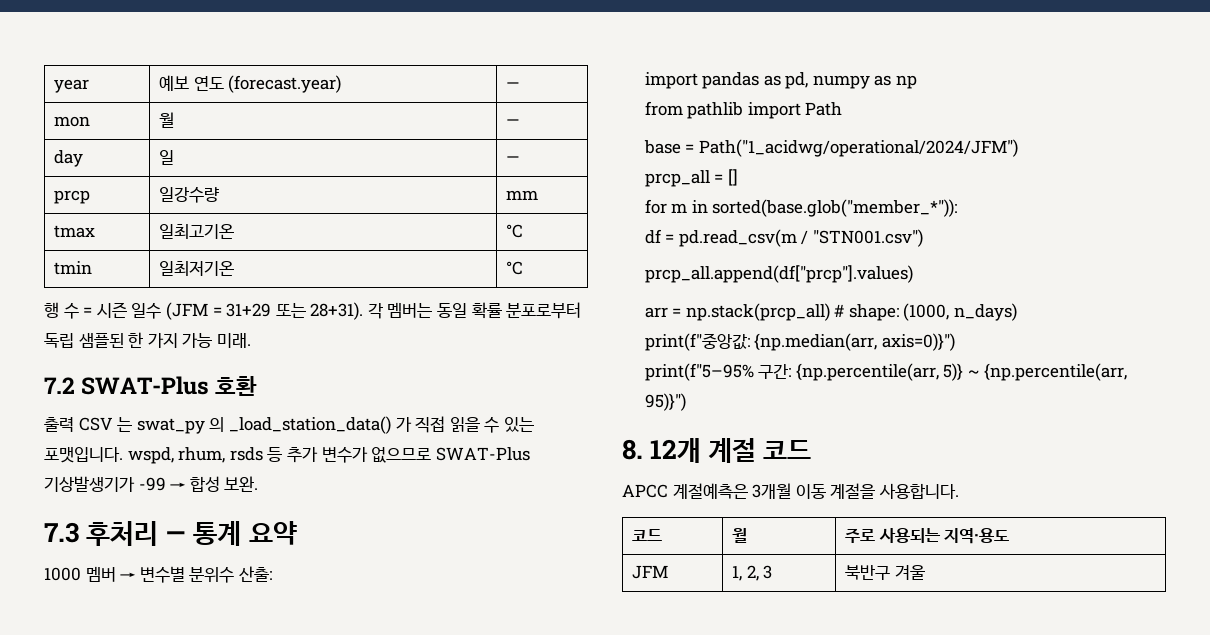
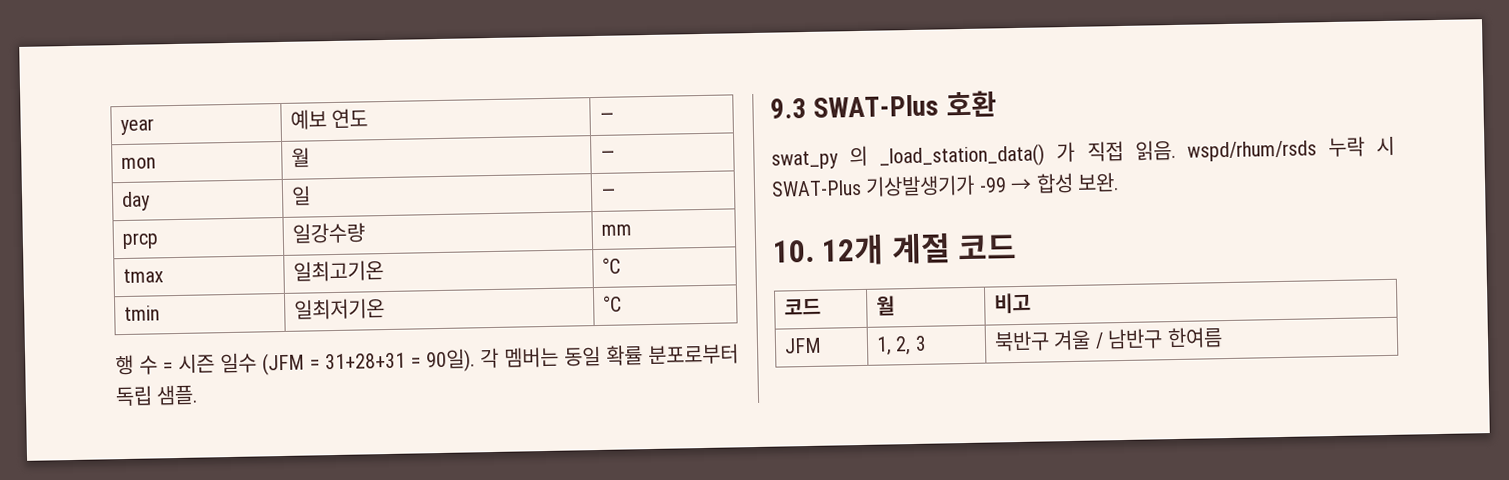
- year | 예보 연도 (forecast.year) | —
+ year | 예보 연도 | —
- 행 수 = 시즌 일수 (JFM = 31+29 또는 28+31).
+ 행 수 = 시즌 일수 (JFM = 31+28+31 = 90일).
- 각 멤버는 동일 확률 분포로부터 독립 샘플된 한 가지 가능 미래.
- 7.2 SWAT-Plus 호환
+ 각 멤버는 동일 확률 분포로부터 독립 샘플.
+ 9.3 SWAT-Plus 호환
- 출력 CSV 는 swat_py 의 _load_station_data() 가 직접 읽을 수 있는 포맷입니다. wspd, rhum, rsds 등 추가 변수가 없으므로 SWAT-Plus 기상발생기가 -99 → 합성 보완.
+ swat_py 의 _load_station_data() 가 직접 읽음. wspd/rhum/rsds 누락 시 SWAT-Plus 기상발생기가 -99 → 합성 보완.
- 7.3 후처리 — 통계 요약
- 1000 멤버 → 변수별 분위수 산출:
- import pandas as pd, numpy as np
- from pathlib import Path
- base = Path("1_acidwg/operational/2024/JFM")
- prcp_all = []
- for m in sorted(base.glob("member_*")):
- df = pd.read_csv(m / "STN001.csv")
- prcp_all.append(df["prcp"].values)
- arr = np.stack(prcp_all) # shape: (1000, n_days)
- print(f"중앙값: {np.median(arr, axis=0)}")
- print(f"5–95% 구간: {np.percentile(arr, 5)} ~ {np.percentile(arr, 95)}")
- 8. 12개 계절 코드
- APCC 계절예측은 3개월 이동 계절을 사용합니다.
+ 10. 12개 계절 코드
- 코드 | 월 | 주로 사용되는 지역·용도
+ 코드 | 월 | 비고
- JFM | 1, 2, 3 | 북반구 겨울
+ JFM | 1, 2, 3 | 북반구 겨울 / 남반구 한여름

